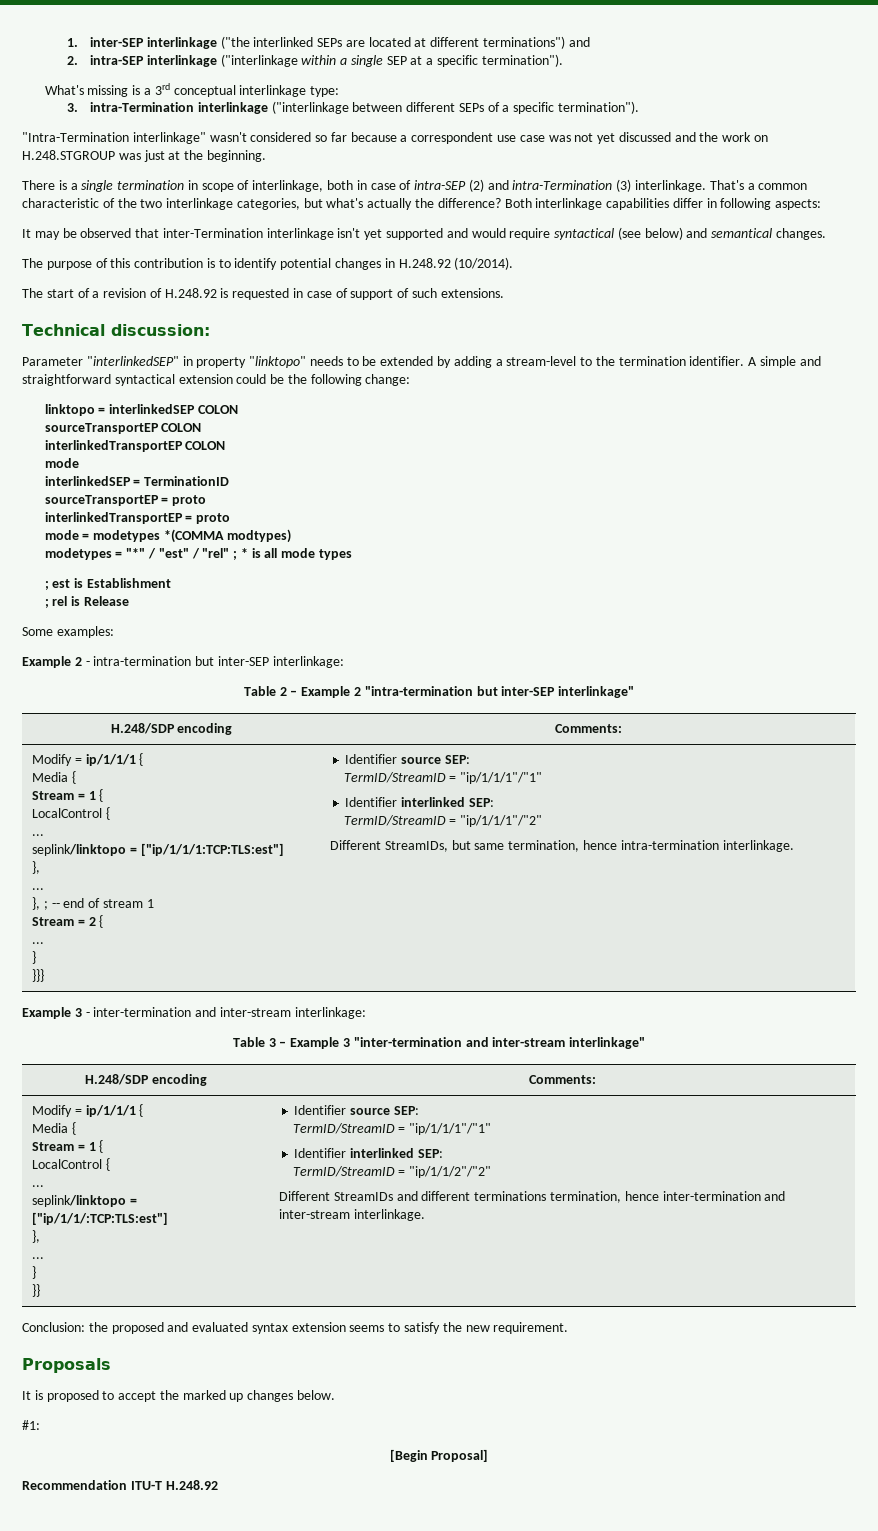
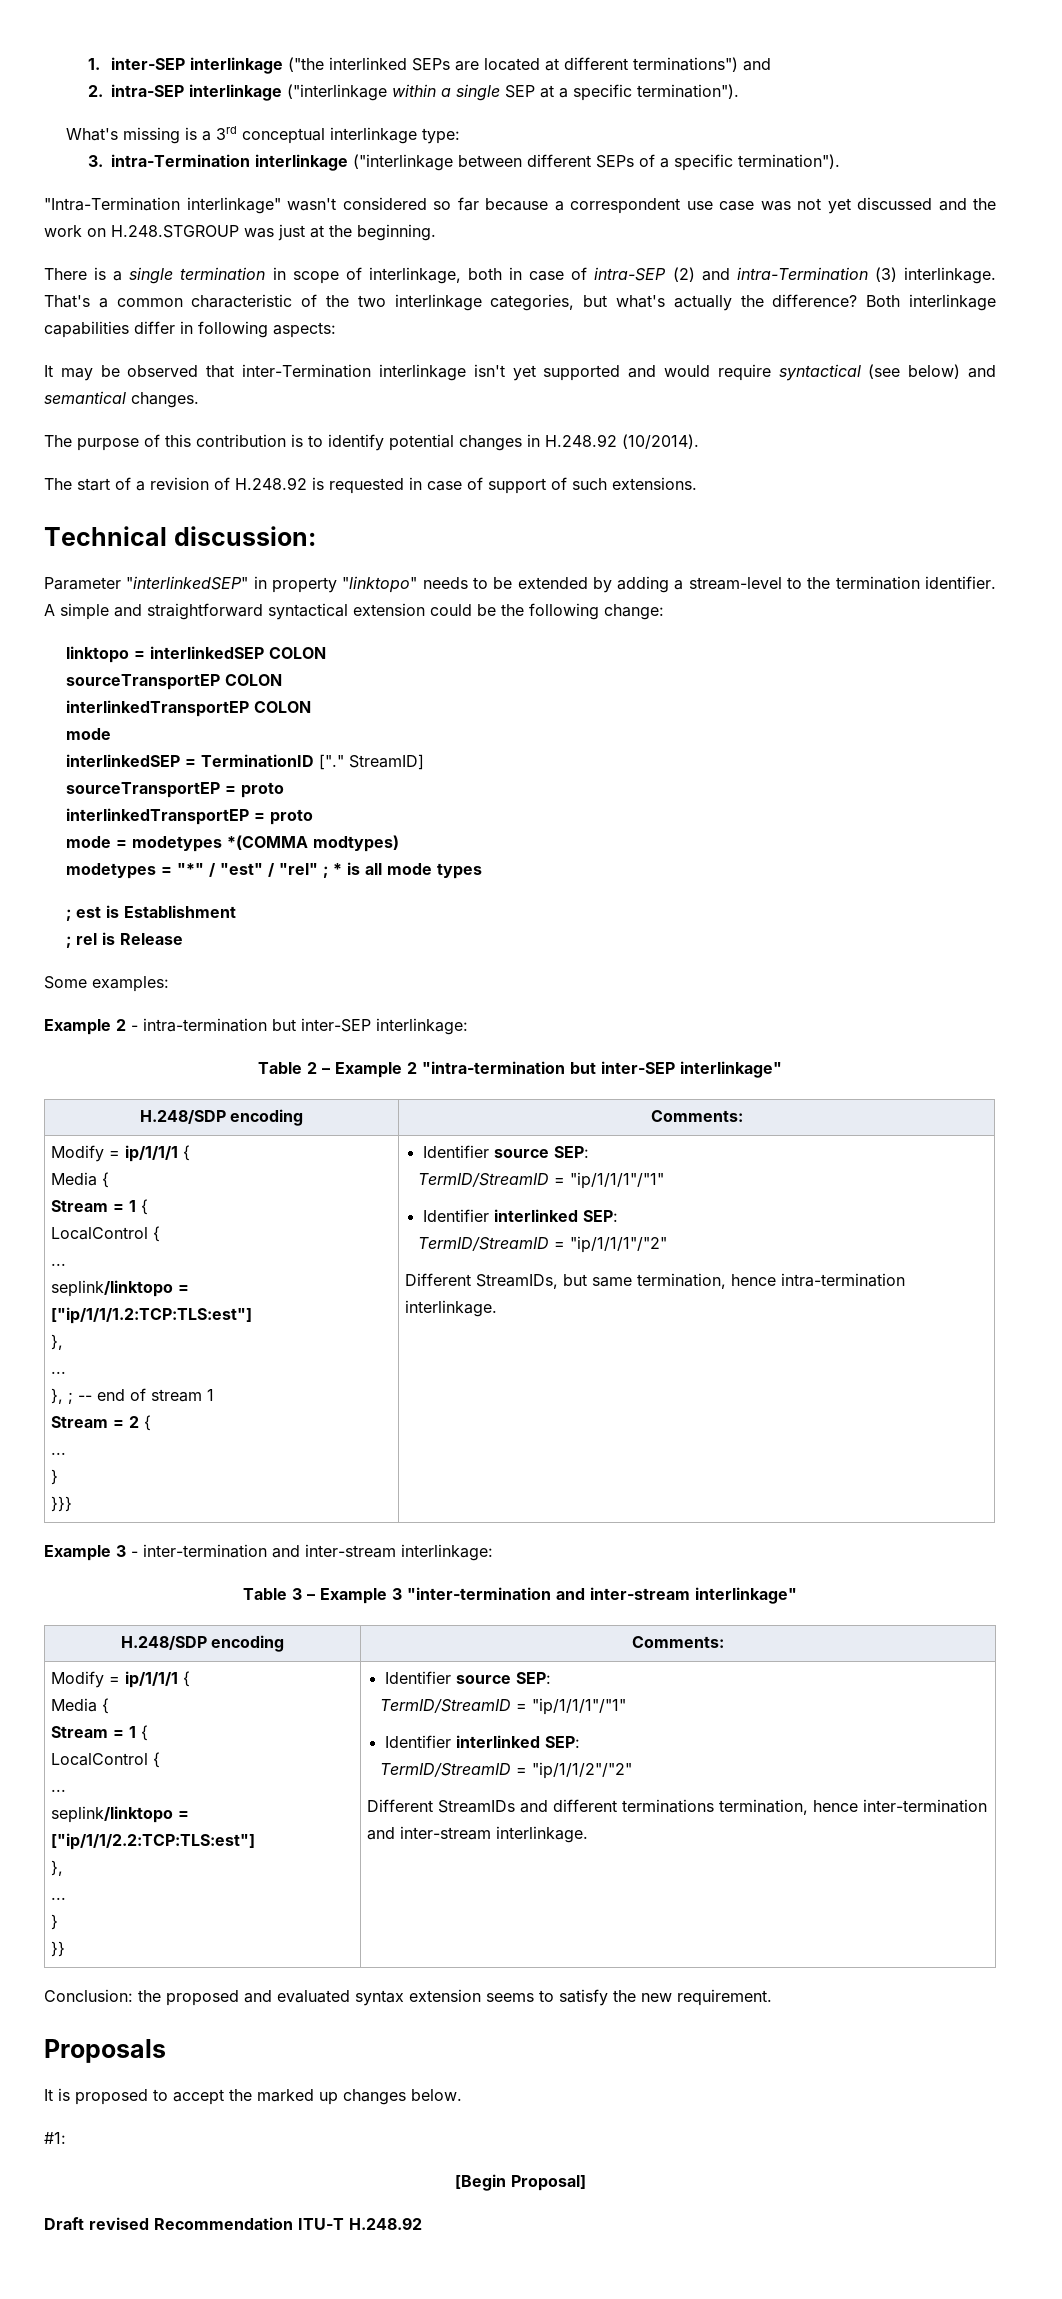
- interlinkedSEP = TerminationID
+ interlinkedSEP = TerminationID ["." StreamID]
- seplink/linktopo = ["ip/1/1/1:TCP:TLS:est"]
+ seplink/linktopo = ["ip/1/1/1.2:TCP:TLS:est"]
- seplink/linktopo = ["ip/1/1/:TCP:TLS:est"]
+ seplink/linktopo = ["ip/1/1/2.2:TCP:TLS:est"]
- Recommendation ITU-T H.248.92
+ Draft revised Recommendation ITU-T H.248.92

